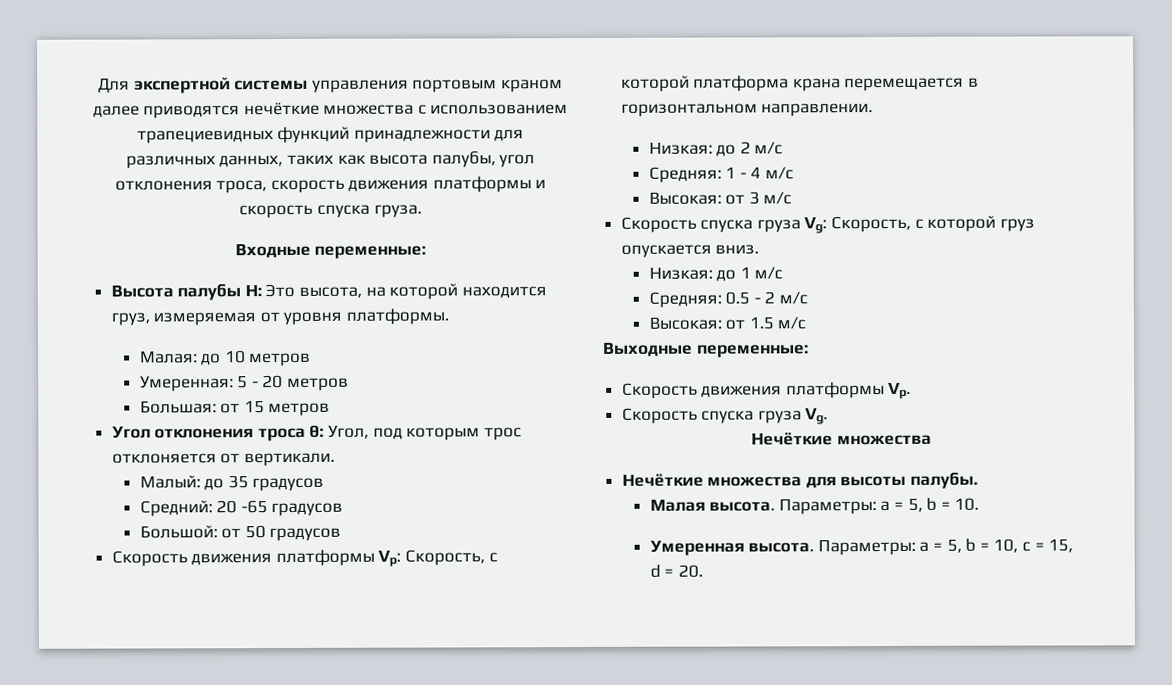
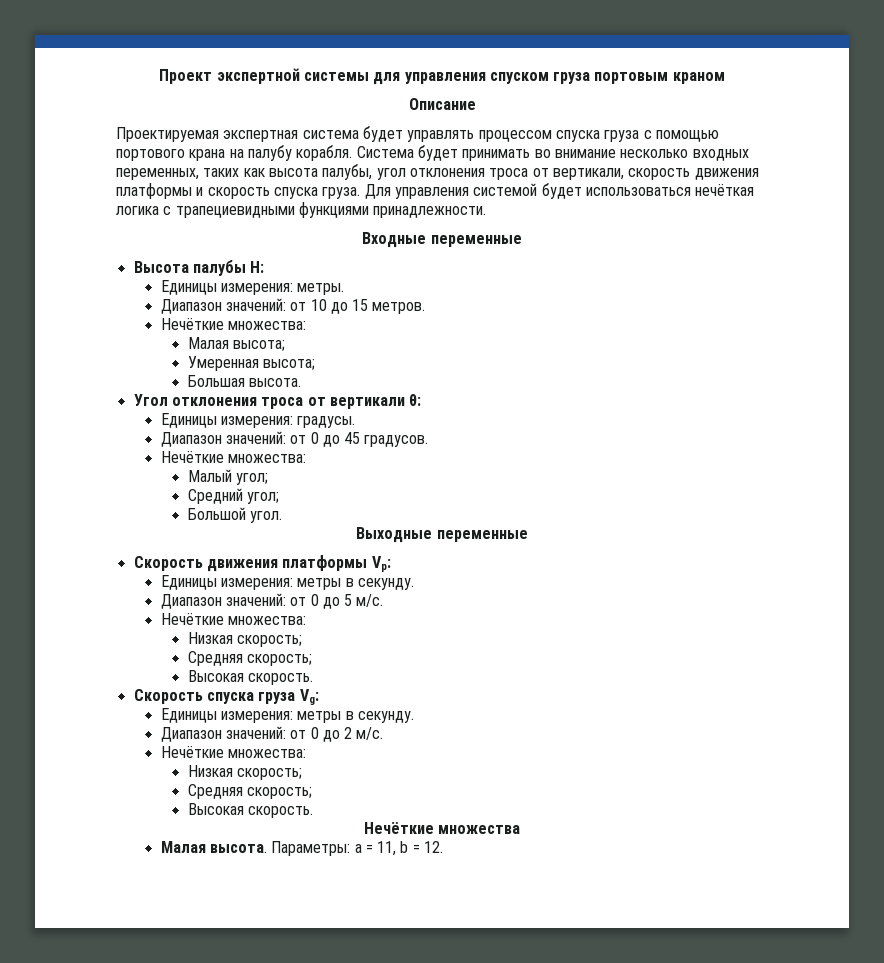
- Для экспертной системы управления портовым краном далее приводятся нечёткие множества с использованием трапециевидных функций принадлежности для различных данных, таких как высота палубы, угол отклонения троса, скорость движения платформы и скорость спуска груза.
+ Проект экспертной системы для управления спуском груза портовым краном
+ Описание
+ Проектируемая экспертная система будет управлять процессом спуска груза с помощью портового крана на палубу корабля. Система будет принимать во внимание несколько входных переменных, таких как высота палубы, угол отклонения троса от вертикали, скорость движения платформы и скорость спуска груза. Для управления системой будет использоваться нечёткая логика с трапециевидными функциями принадлежности.
- Входные переменные:
+ Входные переменные
- Высота палубы H: Это высота, на которой находится груз, измеряемая от уровня платформы.
- Малая: до 10 метров
- Умеренная: 5 - 20 метров
- Большая: от 15 метров
+ Высота палубы H:
+ Единицы измерения: метры.
+ Диапазон значений: от 10 до 15 метров.
+ Нечёткие множества:
+ Малая высота;
+ Умеренная высота;
+ Большая высота.
- Угол отклонения троса θ: Угол, под которым трос отклоняется от вертикали.
- Малый: до 35 градусов
- Средний: 20 -65 градусов
- Большой: от 50 градусов
- Скорость движения платформы Vp: Скорость, с которой платформа крана перемещается в горизонтальном направлении.
- Низкая: до 2 м/с
- Средняя: 1 - 4 м/с
- Высокая: от 3 м/с
- Скорость спуска груза Vg: Скорость, с которой груз опускается вниз.
- Низкая: до 1 м/с
- Средняя: 0.5 - 2 м/с
- Высокая: от 1.5 м/с
- Выходные переменные:
- Скорость движения платформы Vp.
- Скорость спуска груза Vg.
+ Угол отклонения троса от вертикали θ:
+ Единицы измерения: градусы.
+ Диапазон значений: от 0 до 45 градусов.
+ Нечёткие множества:
+ Малый угол;
+ Средний угол;
+ Большой угол.
+ Выходные переменные
+ Скорость движения платформы Vp:
+ Единицы измерения: метры в секунду.
+ Диапазон значений: от 0 до 5 м/с.
+ Нечёткие множества:
+ Низкая скорость;
+ Средняя скорость;
+ Высокая скорость.
+ Скорость спуска груза Vg:
+ Единицы измерения: метры в секунду.
+ Диапазон значений: от 0 до 2 м/с.
+ Нечёткие множества:
+ Низкая скорость;
+ Средняя скорость;
+ Высокая скорость.
  Нечёткие множества
- Нечёткие множества для высоты палубы.
- Параметры: a = 5, b = 10.
- Умеренная высота. Параметры: a = 5, b = 10, c = 15, d = 20.
+ Параметры: a = 11, b = 12.

